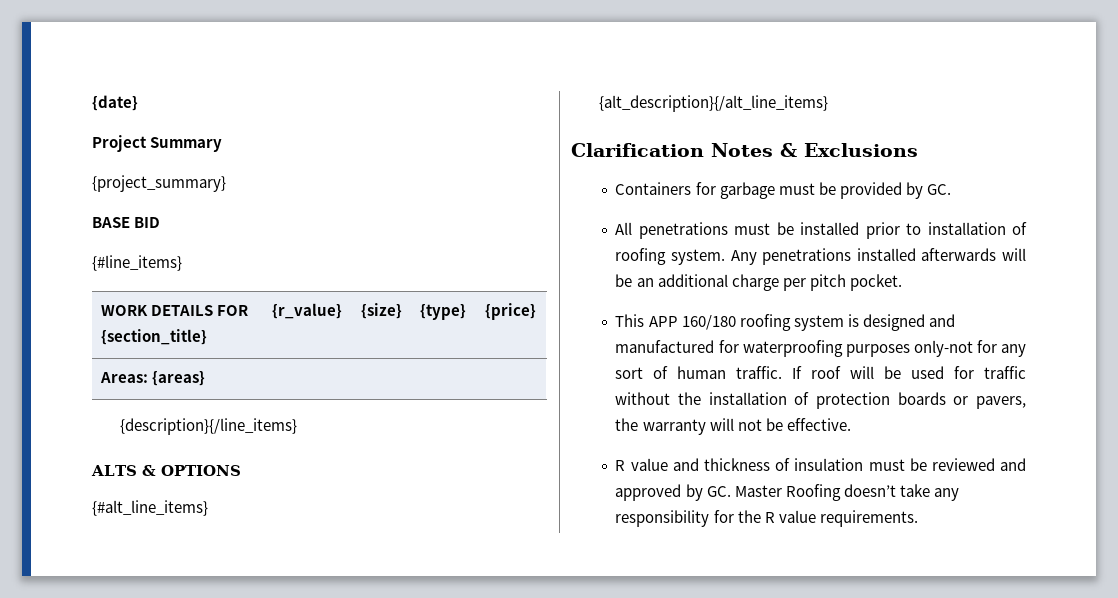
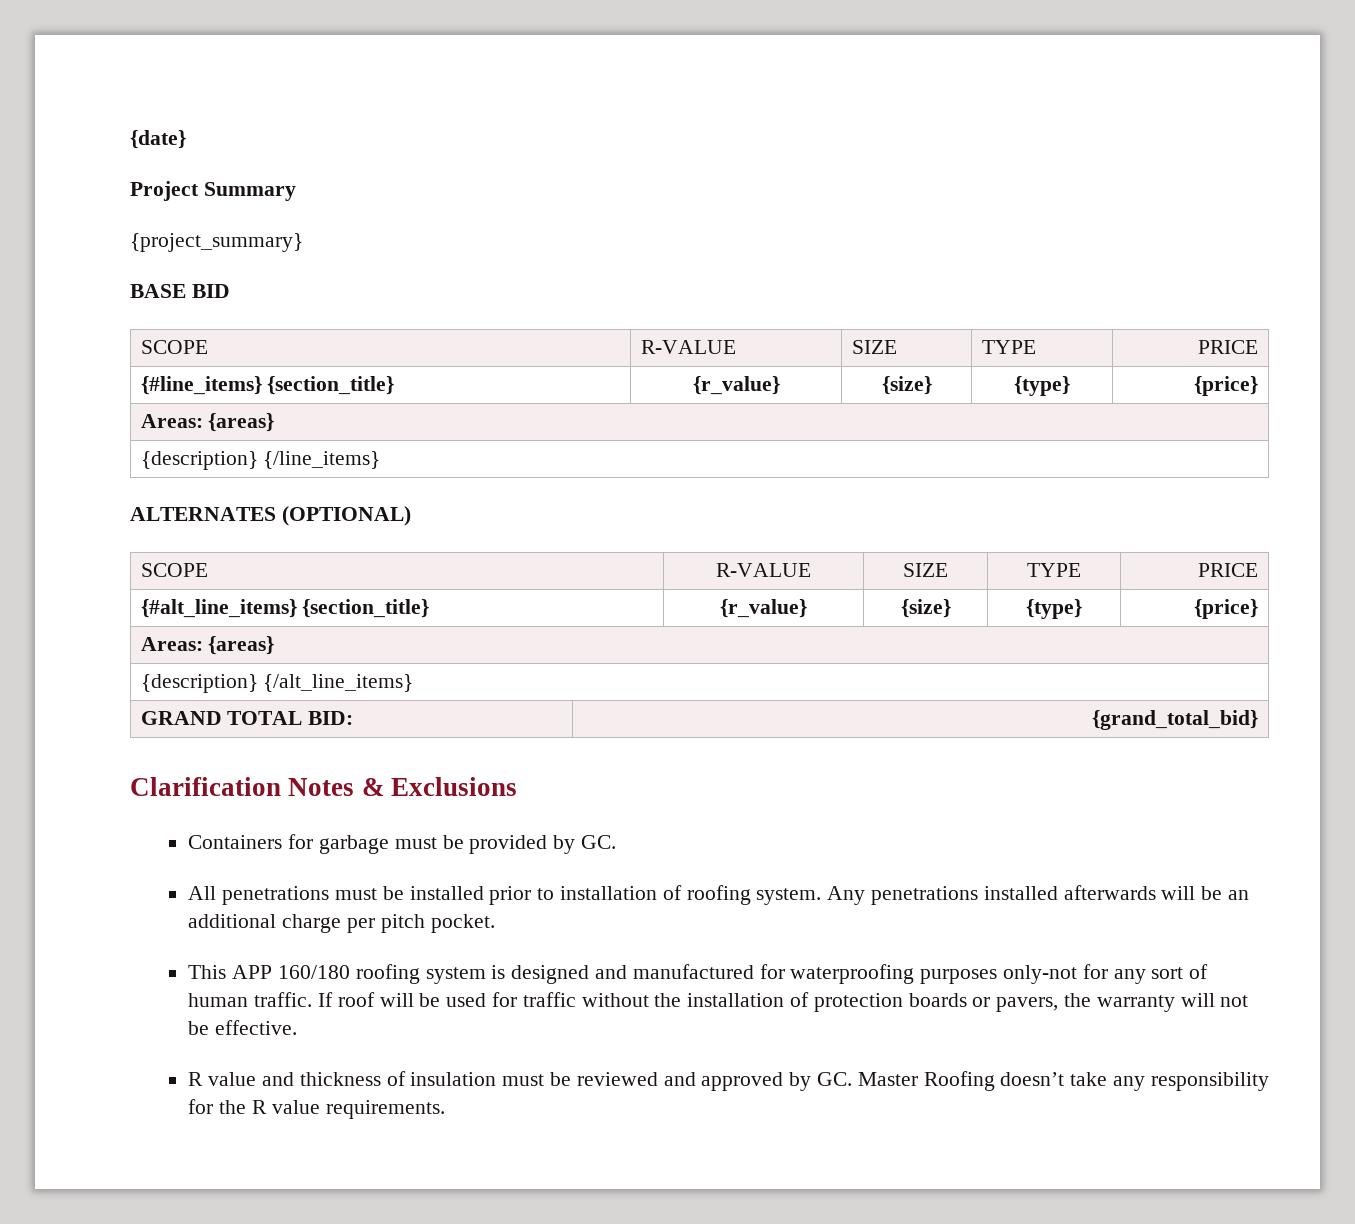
  BASE BID
- {#line_items}
- WORK DETAILS FOR {section_title} | {r_value} | {size} | {type} | {price}
+ SCOPE | R-VALUE | SIZE | TYPE | PRICE
+ {#line_items} {section_title} | {r_value} | {size} | {type} | {price}
  Areas: {areas}
- {description}{/line_items}
- ALTS & OPTIONS
- {#alt_line_items}
- {alt_description}{/alt_line_items}
+ {description} {/line_items}
+ ALTERNATES (OPTIONAL)
+ SCOPE | R-VALUE | SIZE | TYPE | PRICE
+ {#alt_line_items} {section_title} | {r_value} | {size} | {type} | {price}
+ Areas: {areas}
+ {description} {/alt_line_items}
+ GRAND TOTAL BID: | {grand_total_bid}

